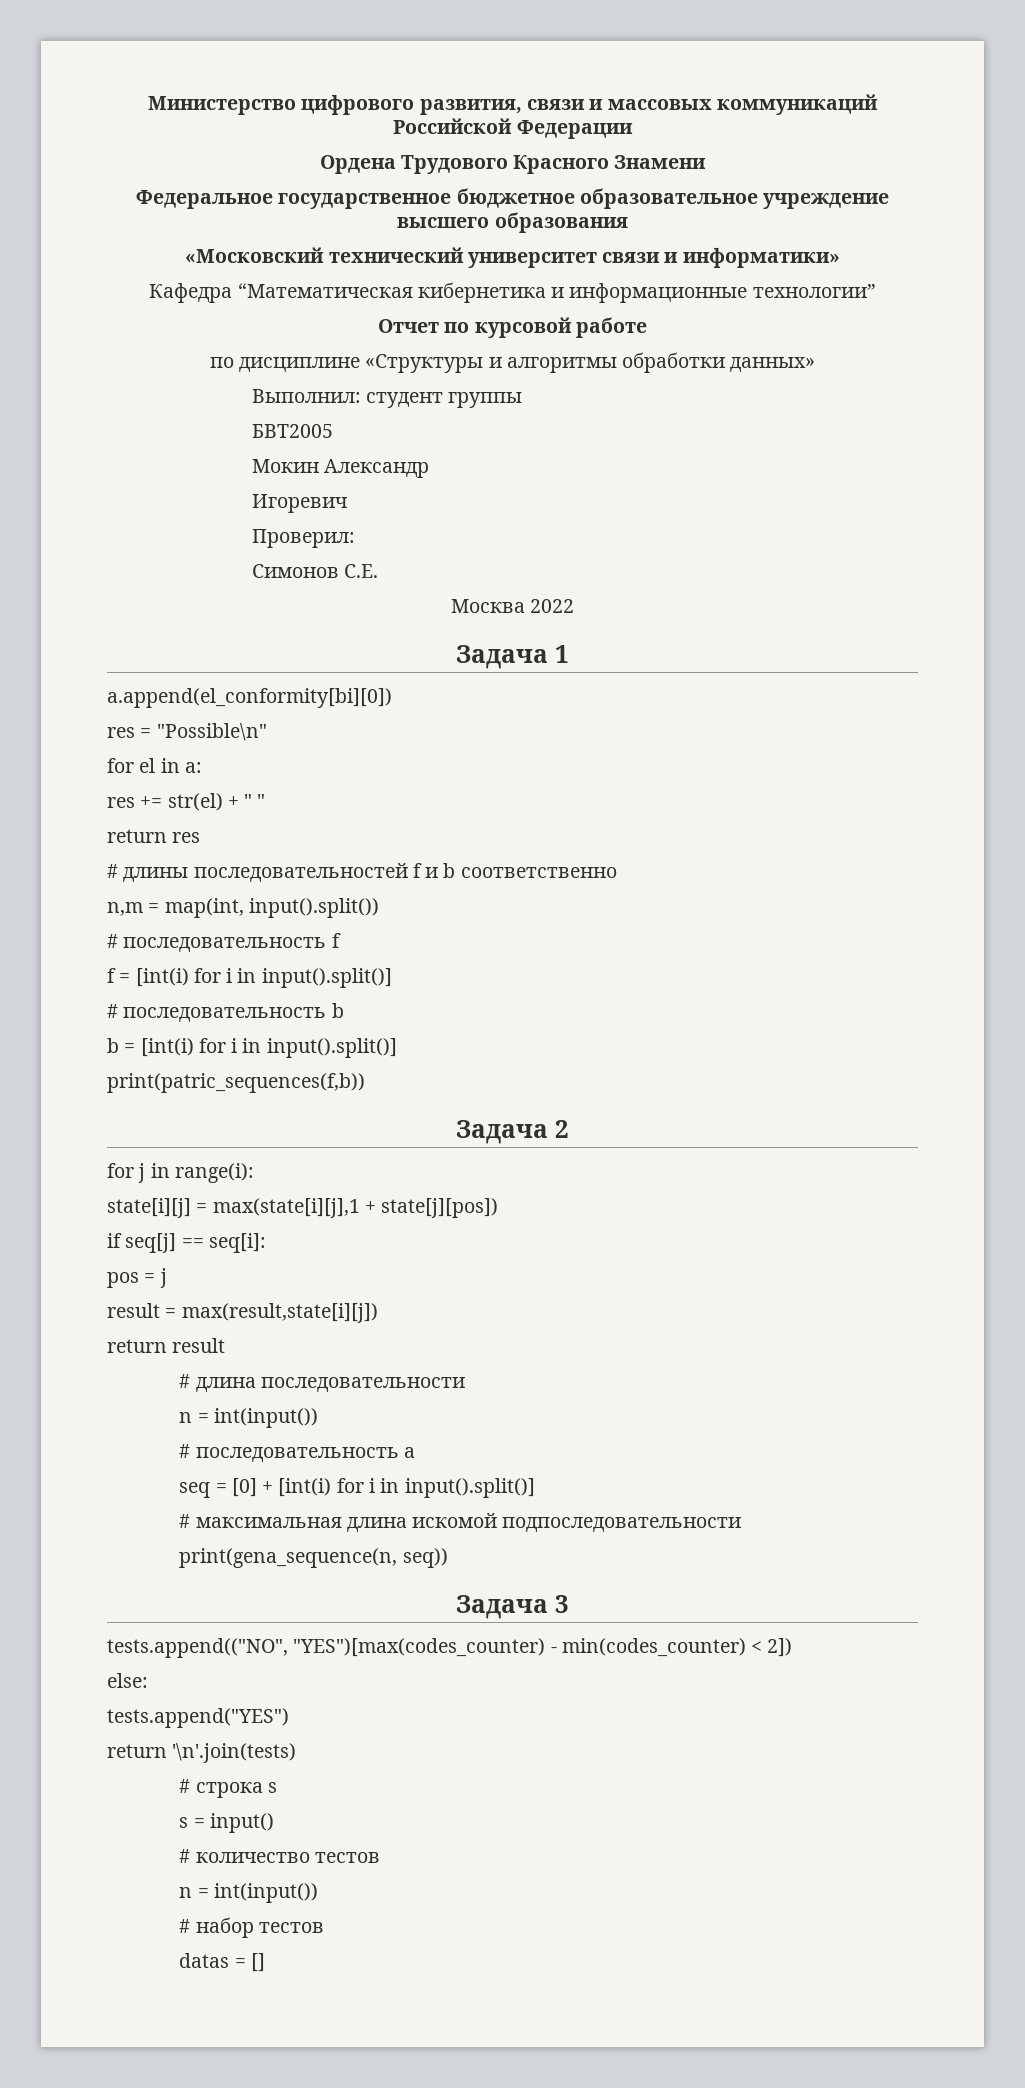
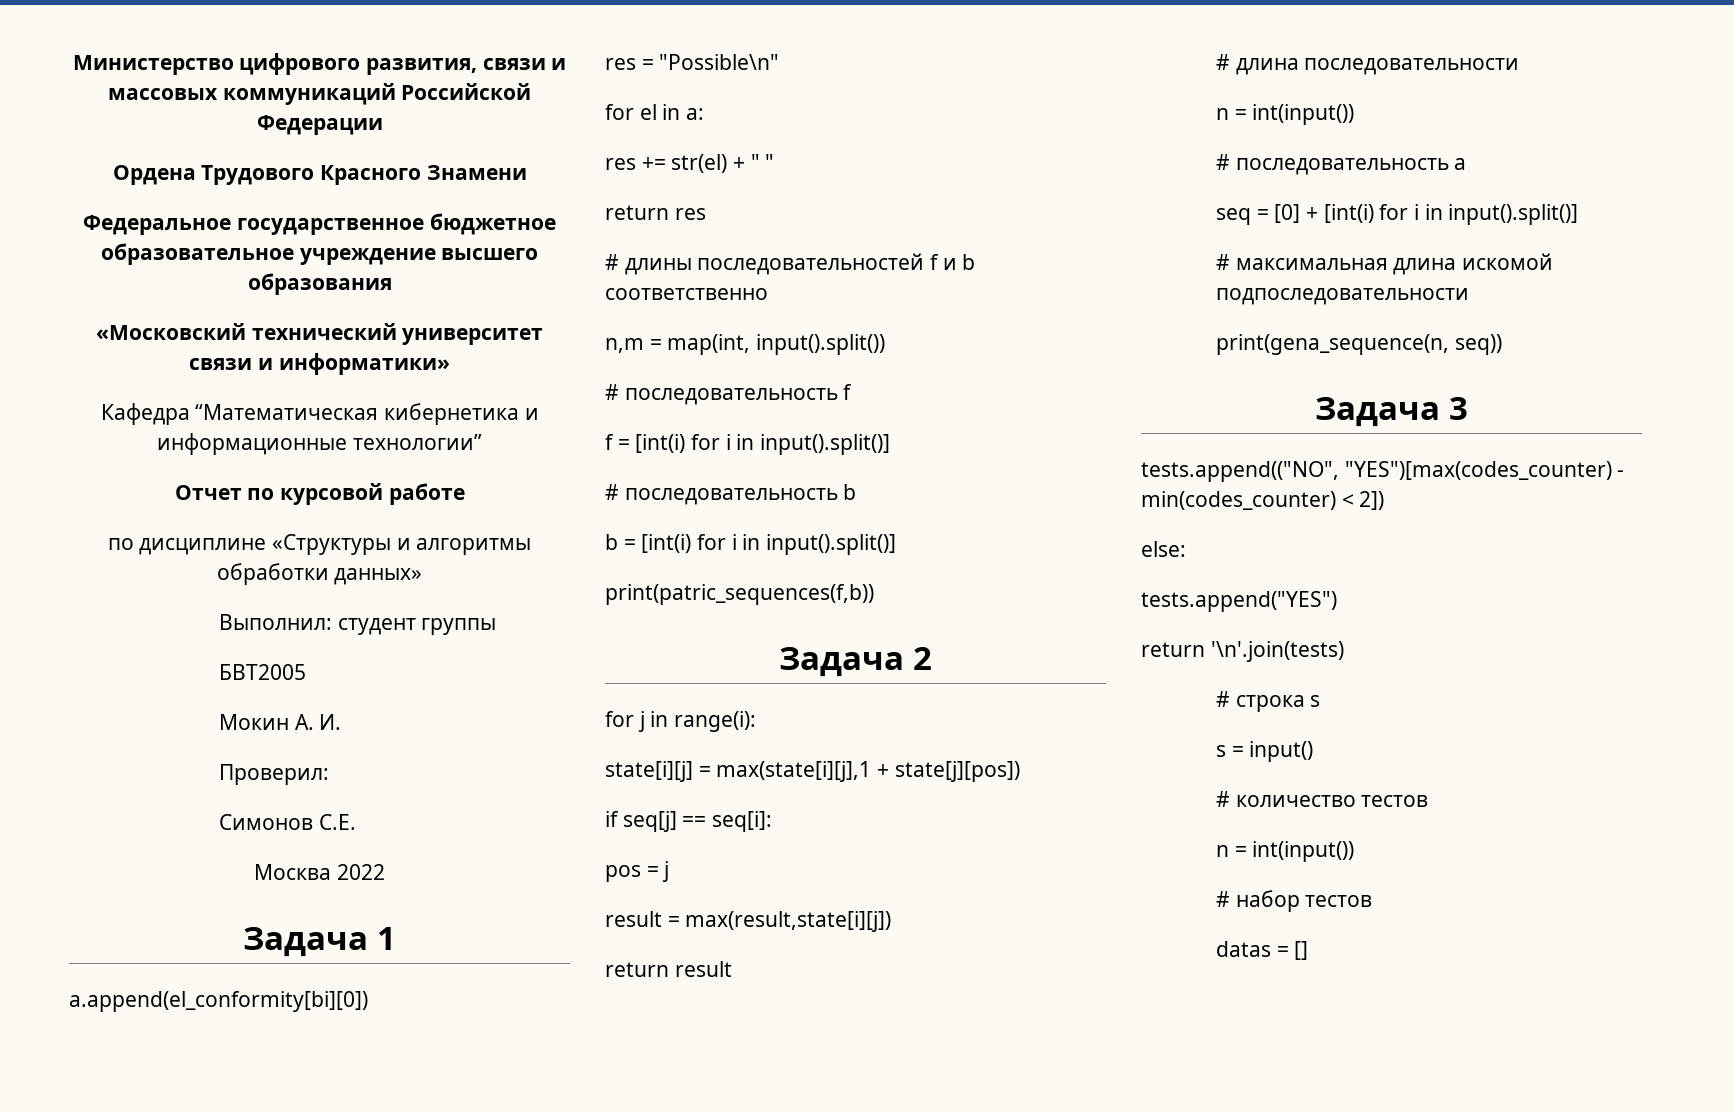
- Мокин Александр
- Игоревич
+ Мокин А. И.

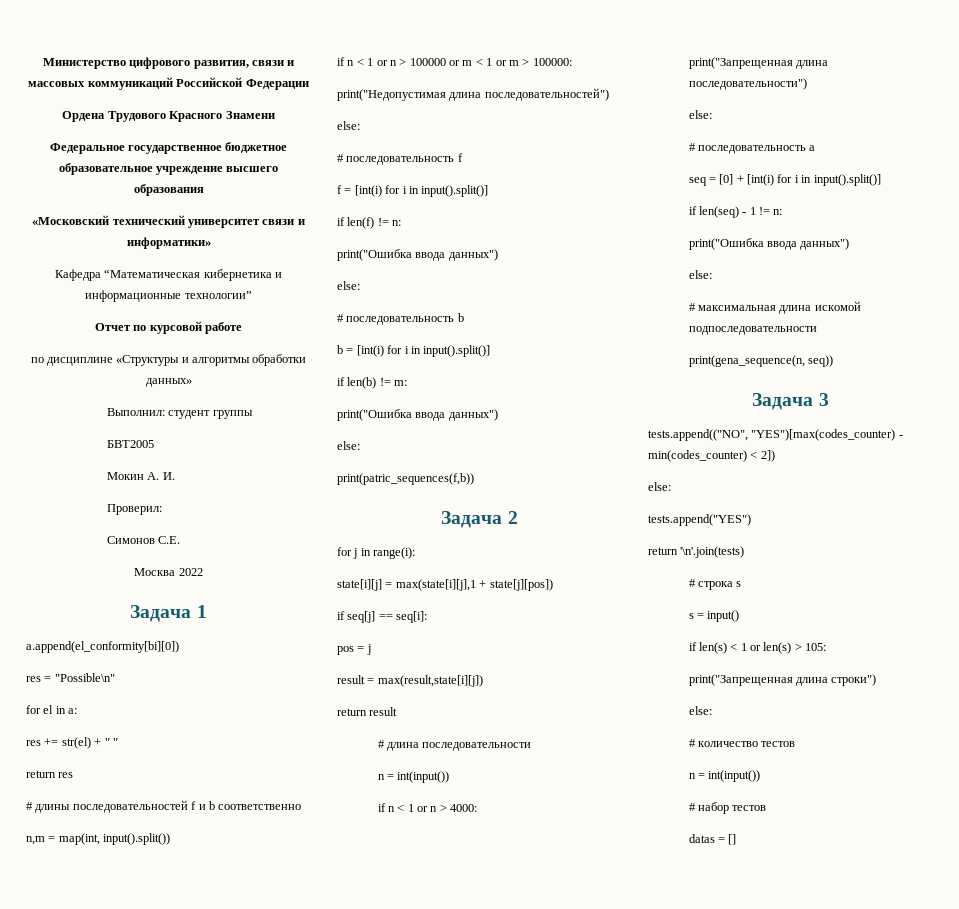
+ if n < 1 or n > 100000 or m < 1 or m > 100000:
+ print("Недопустимая длина последовательностей")
+ else:
+ if len(f) != n:
+ print("Ошибка ввода данных")
+ else:
+ if len(b) != m:
+ print("Ошибка ввода данных")
+ else:
+ if n < 1 or n > 4000:
+ print("Запрещенная длина последовательности")
+ else:
+ if len(seq) - 1 != n:
+ print("Ошибка ввода данных")
+ else:
+ if len(s) < 1 or len(s) > 105:
+ print("Запрещенная длина строки")
+ else:

